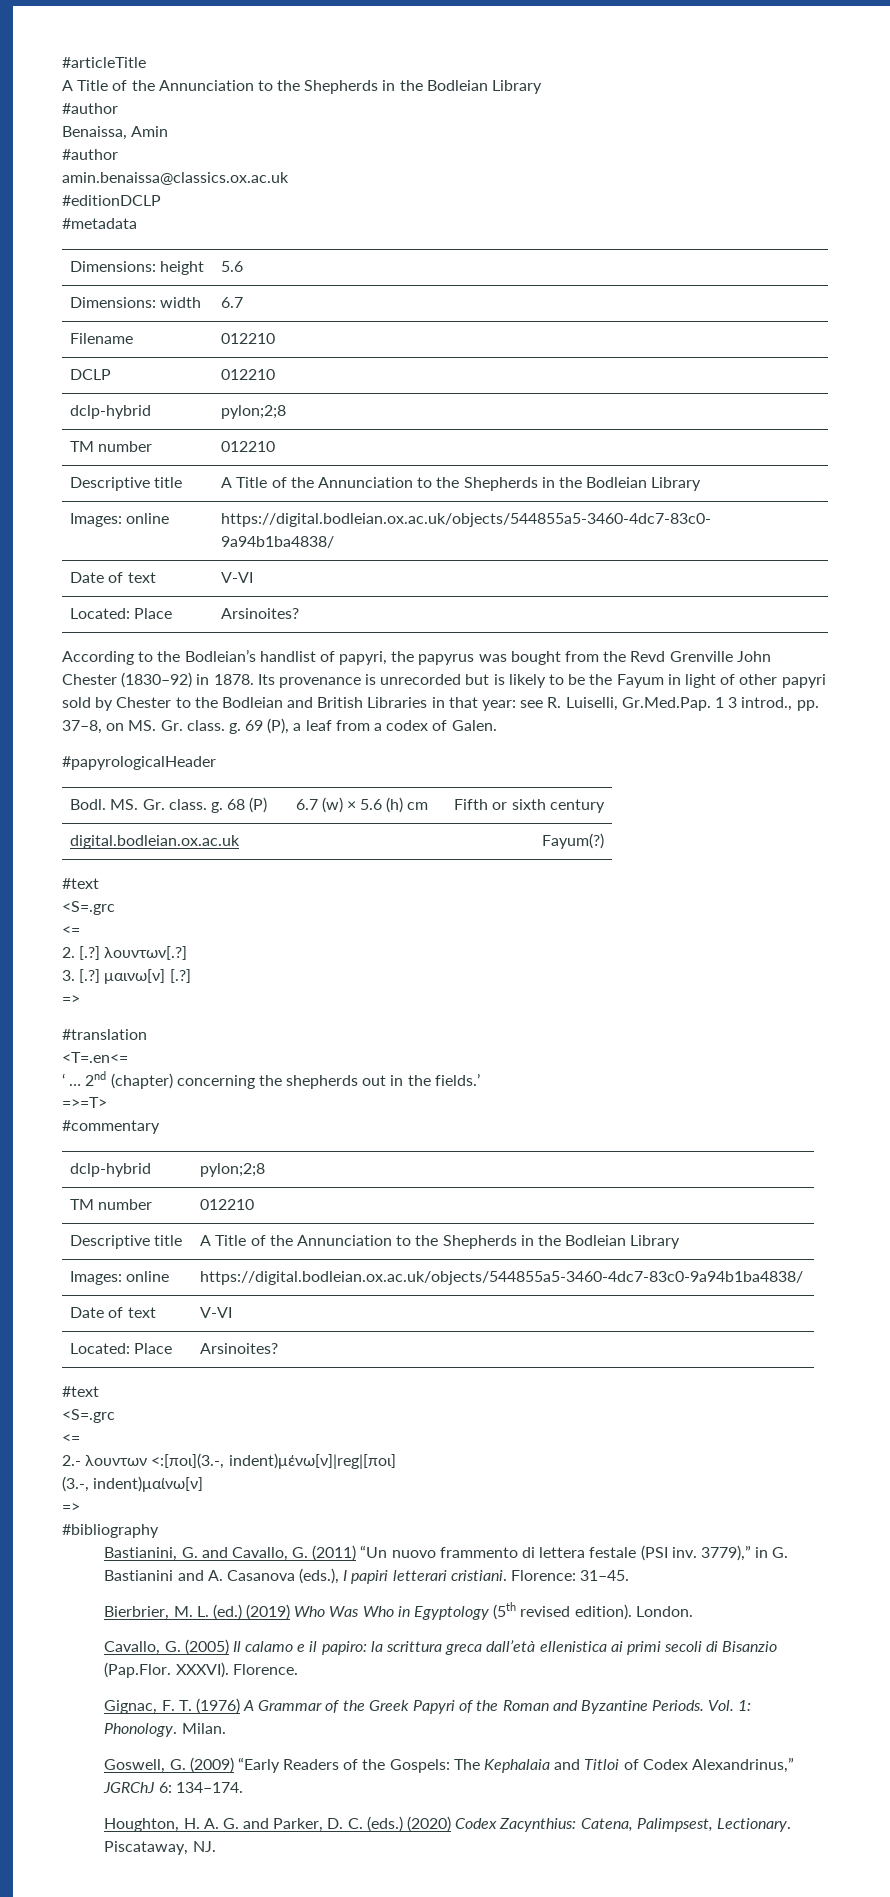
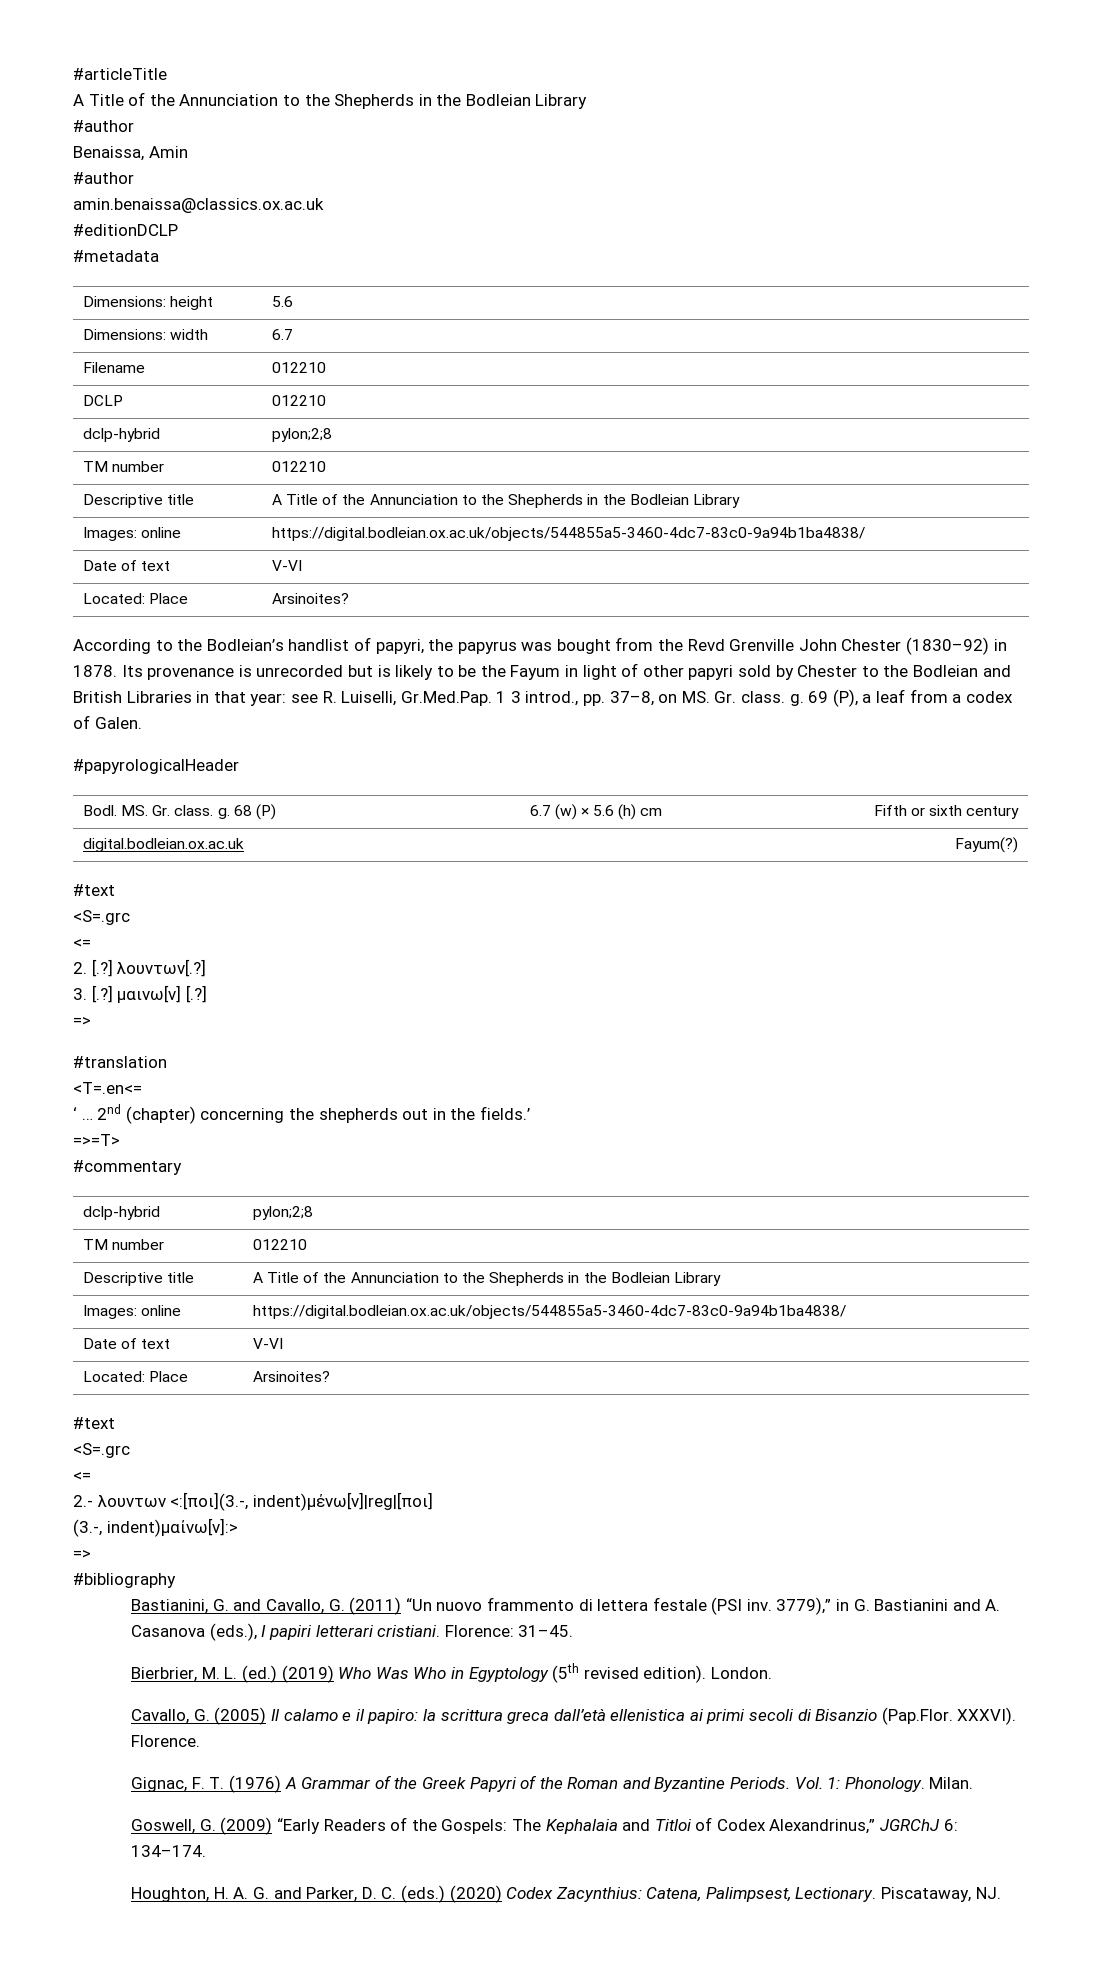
- (3.-, indent)μαίνω[ν]
+ (3.-, indent)μαίνω[ν]:>

